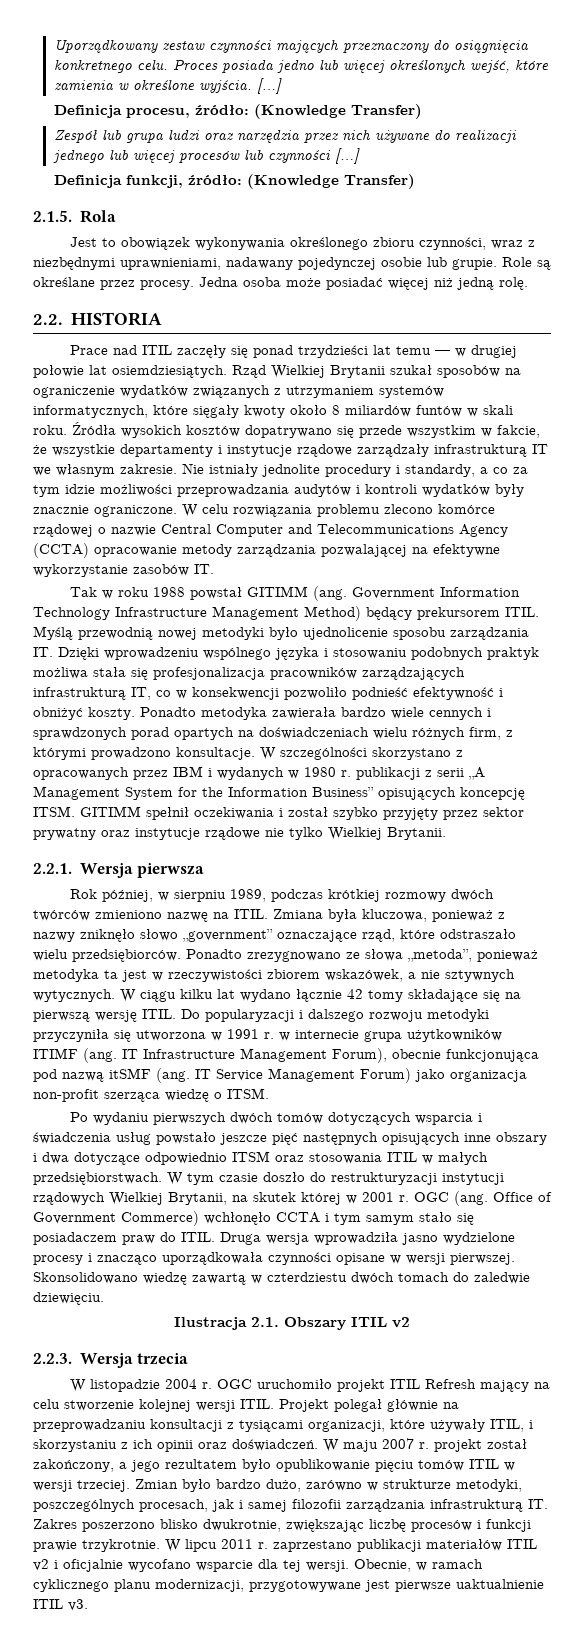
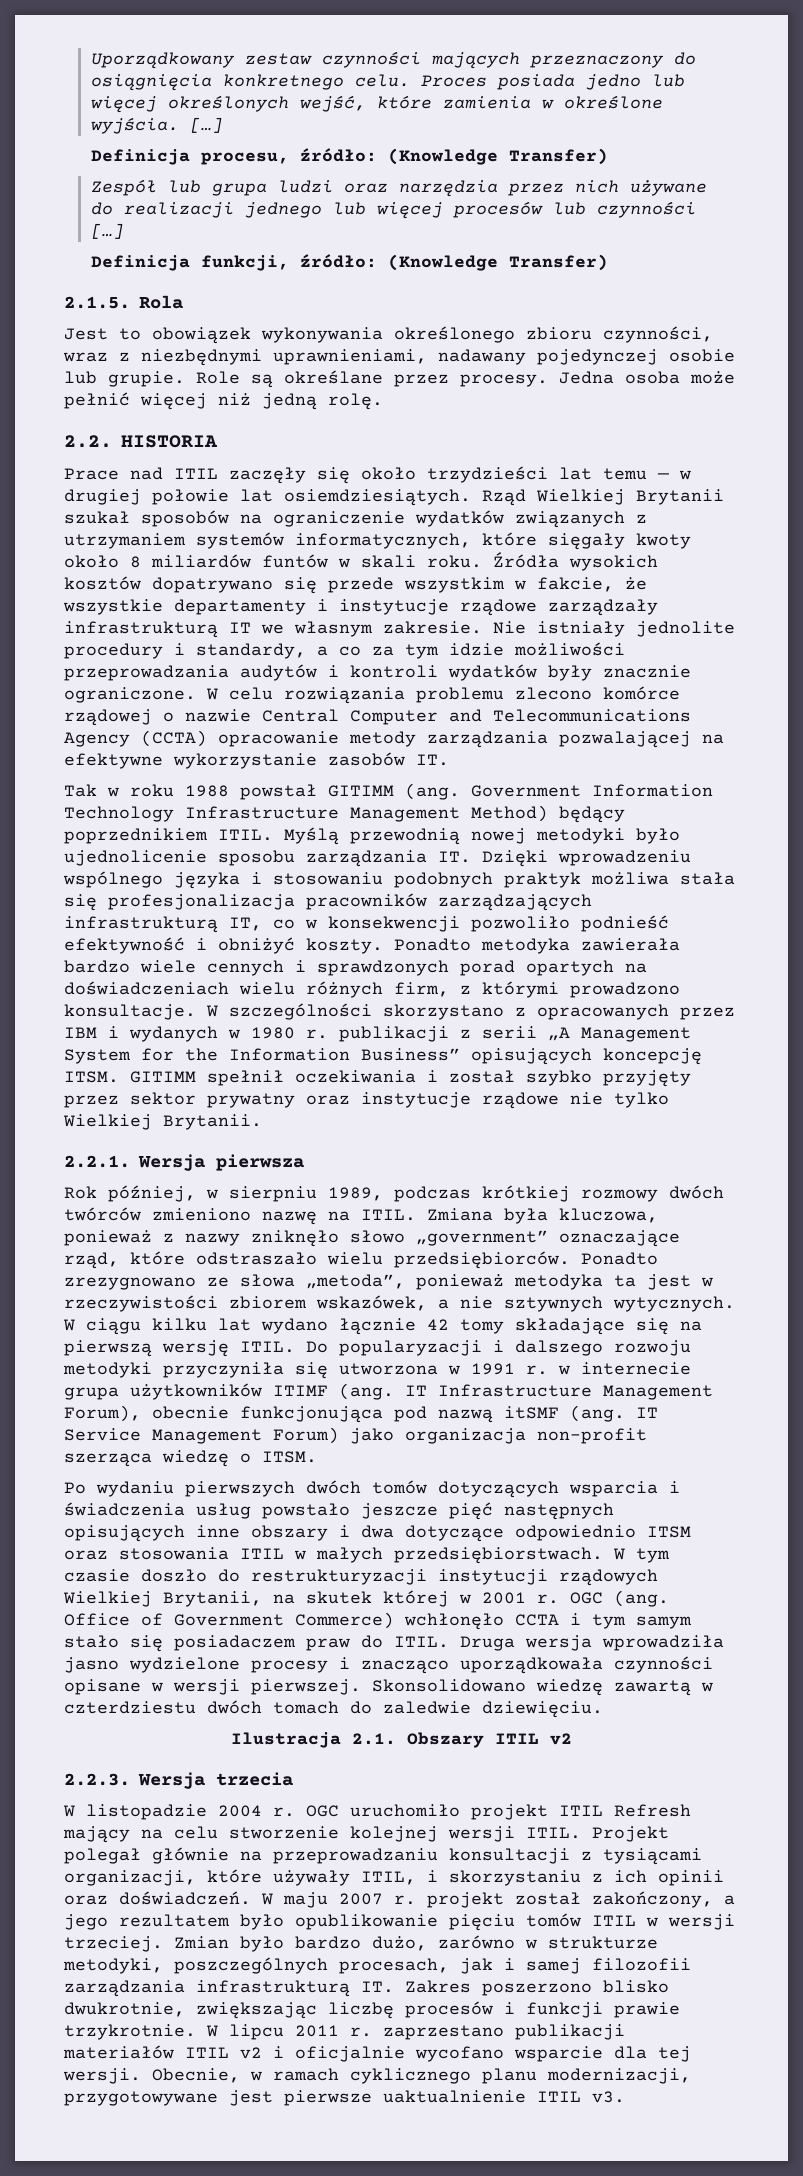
- Jedna osoba może posiadać więcej niż jedną rolę.
+ Jedna osoba może pełnić więcej niż jedną rolę.
- Prace nad ITIL zaczęły się ponad trzydzieści lat temu — w drugiej połowie lat osiemdziesiątych.
+ Prace nad ITIL zaczęły się około trzydzieści lat temu — w drugiej połowie lat osiemdziesiątych.
- Government Information Technology Infrastructure Management Method) będący prekursorem ITIL.
+ Government Information Technology Infrastructure Management Method) będący poprzednikiem ITIL.

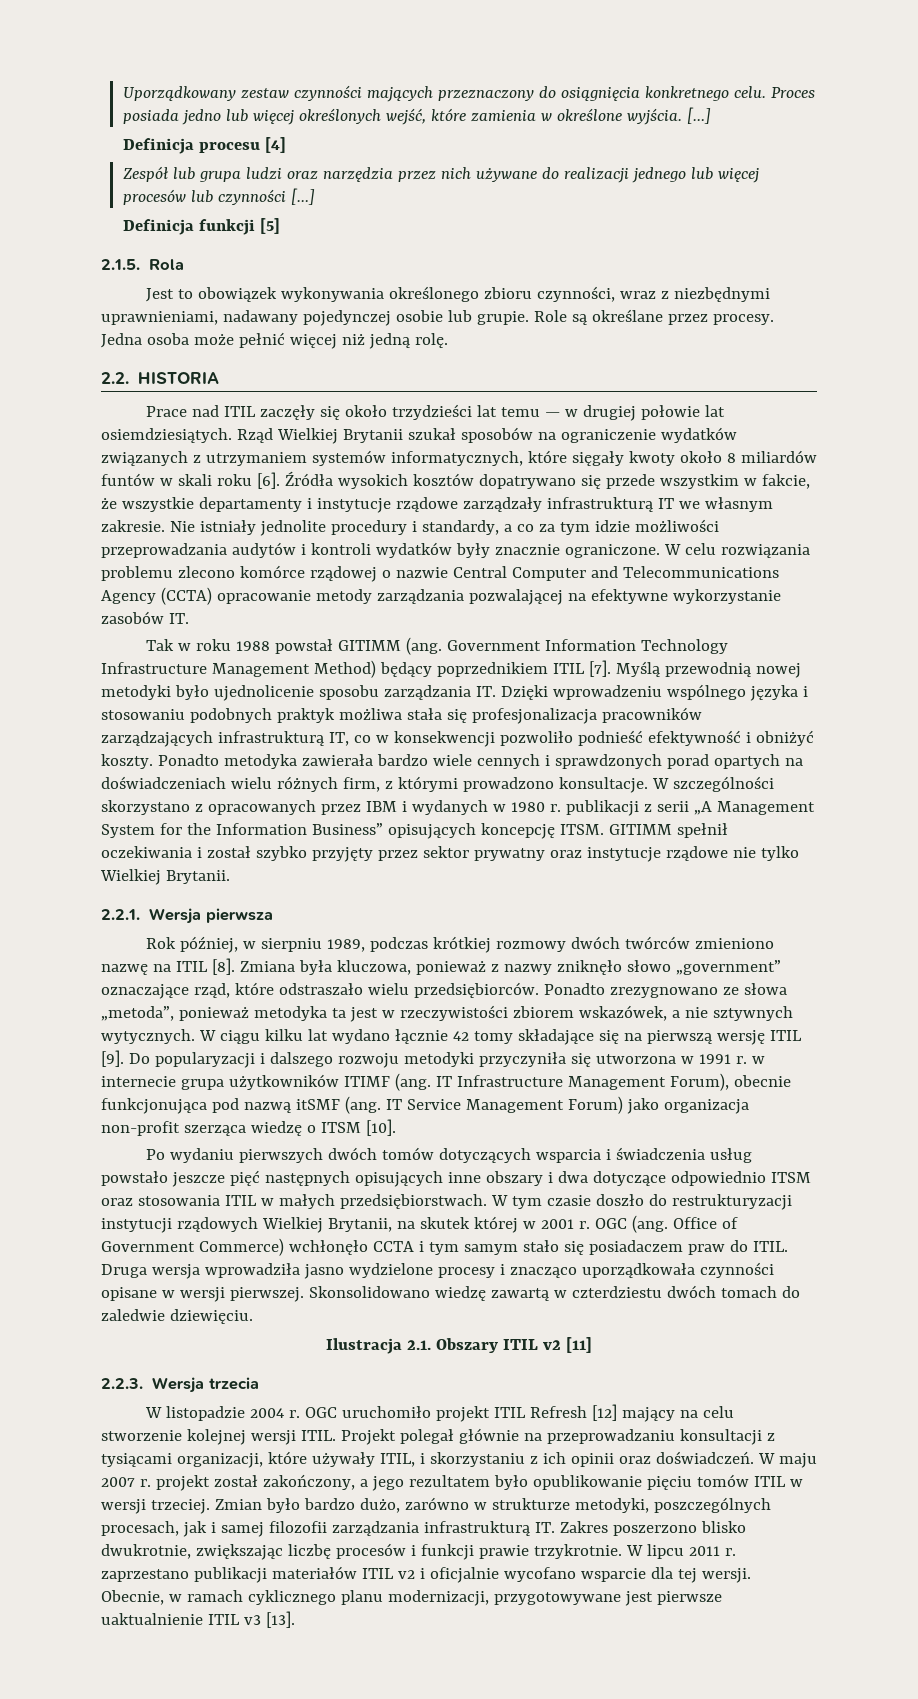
- Definicja procesu, źródło: (Knowledge Transfer)
+ Definicja procesu [4]
- Definicja funkcji, źródło: (Knowledge Transfer)
+ Definicja funkcji [5]
- Rząd Wielkiej Brytanii szukał sposobów na ograniczenie wydatków związanych z utrzymaniem systemów informatycznych, które sięgały kwoty około 8 miliardów funtów w skali roku.
+ Rząd Wielkiej Brytanii szukał sposobów na ograniczenie wydatków związanych z utrzymaniem systemów informatycznych, które sięgały kwoty około 8 miliardów funtów w skali roku [6].
- Government Information Technology Infrastructure Management Method) będący poprzednikiem ITIL.
+ Government Information Technology Infrastructure Management Method) będący poprzednikiem ITIL [7].
- Rok później, w sierpniu 1989, podczas krótkiej rozmowy dwóch twórców zmieniono nazwę na ITIL.
+ Rok później, w sierpniu 1989, podczas krótkiej rozmowy dwóch twórców zmieniono nazwę na ITIL [8].
- W ciągu kilku lat wydano łącznie 42 tomy składające się na pierwszą wersję ITIL.
+ W ciągu kilku lat wydano łącznie 42 tomy składające się na pierwszą wersję ITIL [9].
- IT Service Management Forum) jako organizacja non-profit szerząca wiedzę o ITSM.
+ IT Service Management Forum) jako organizacja non-profit szerząca wiedzę o ITSM [10].
- Ilustracja 2.1. Obszary ITIL v2
+ Ilustracja 2.1. Obszary ITIL v2 [11]
- OGC uruchomiło projekt ITIL Refresh mający na celu stworzenie kolejnej wersji ITIL.
+ OGC uruchomiło projekt ITIL Refresh [12] mający na celu stworzenie kolejnej wersji ITIL.
- Obecnie, w ramach cyklicznego planu modernizacji, przygotowywane jest pierwsze uaktualnienie ITIL v3.
+ Obecnie, w ramach cyklicznego planu modernizacji, przygotowywane jest pierwsze uaktualnienie ITIL v3 [13].

